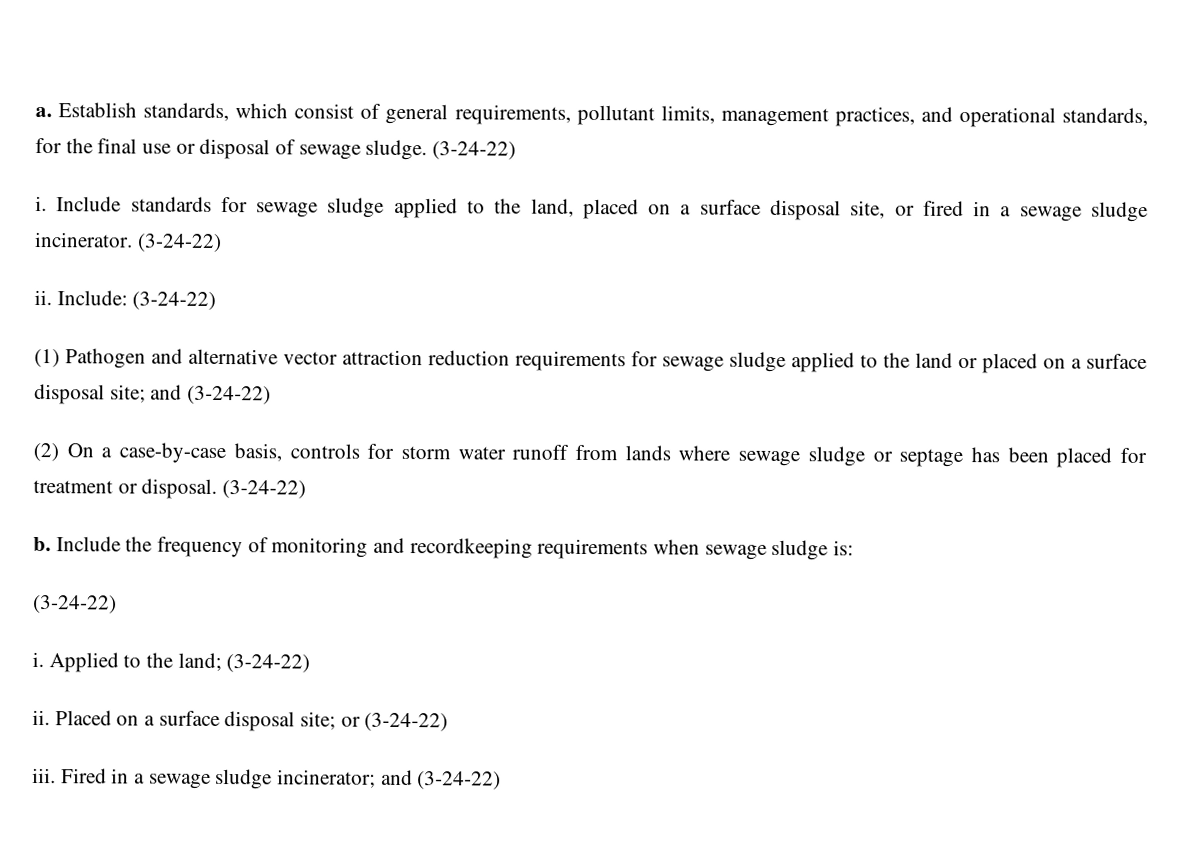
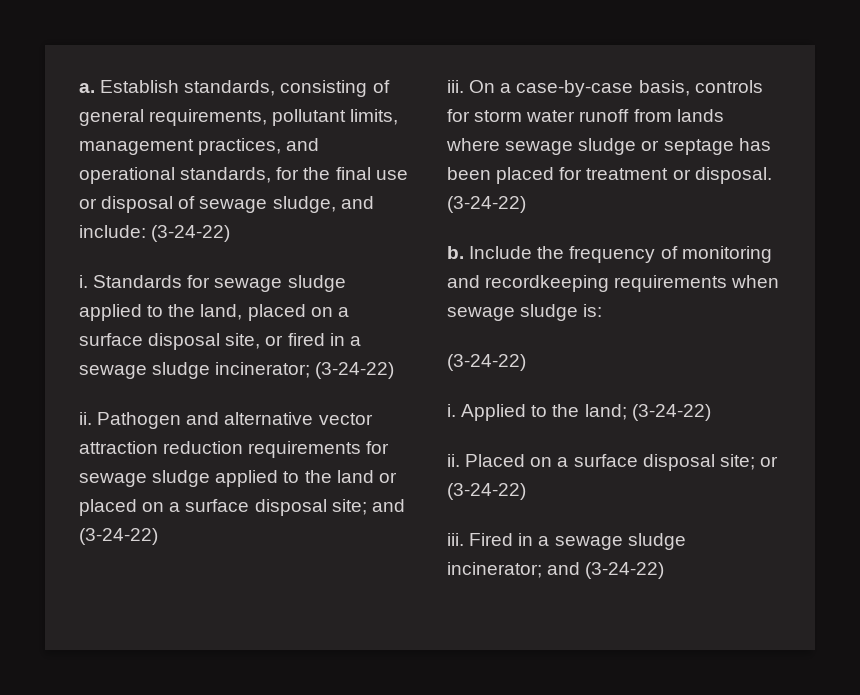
- Establish standards, which consist of general requirements, pollutant limits, management practices, and operational standards, for the final use or disposal of sewage sludge. (3-24-22)
- i. Include standards for sewage sludge applied to the land, placed on a surface disposal site, or fired in a sewage sludge incinerator. (3-24-22)
- ii. Include: (3-24-22)
- (1) Pathogen and alternative vector attraction reduction requirements for sewage sludge applied to the land or placed on a surface disposal site;
+ Establish standards, consisting of general requirements, pollutant limits, management practices, and operational standards, for the final use or disposal of sewage sludge, and include: (3-24-22)
+ i. Standards for sewage sludge applied to the land, placed on a surface disposal site, or fired in a sewage sludge incinerator; (3-24-22)
+ ii. Pathogen and alternative vector attraction reduction requirements for sewage sludge applied to the land or placed on a surface disposal site;
- (2) On a case-by-case basis, controls for storm water runoff from lands where sewage sludge or septage has been placed for treatment or disposal.
+ iii. On a case-by-case basis, controls for storm water runoff from lands where sewage sludge or septage has been placed for treatment or disposal.

